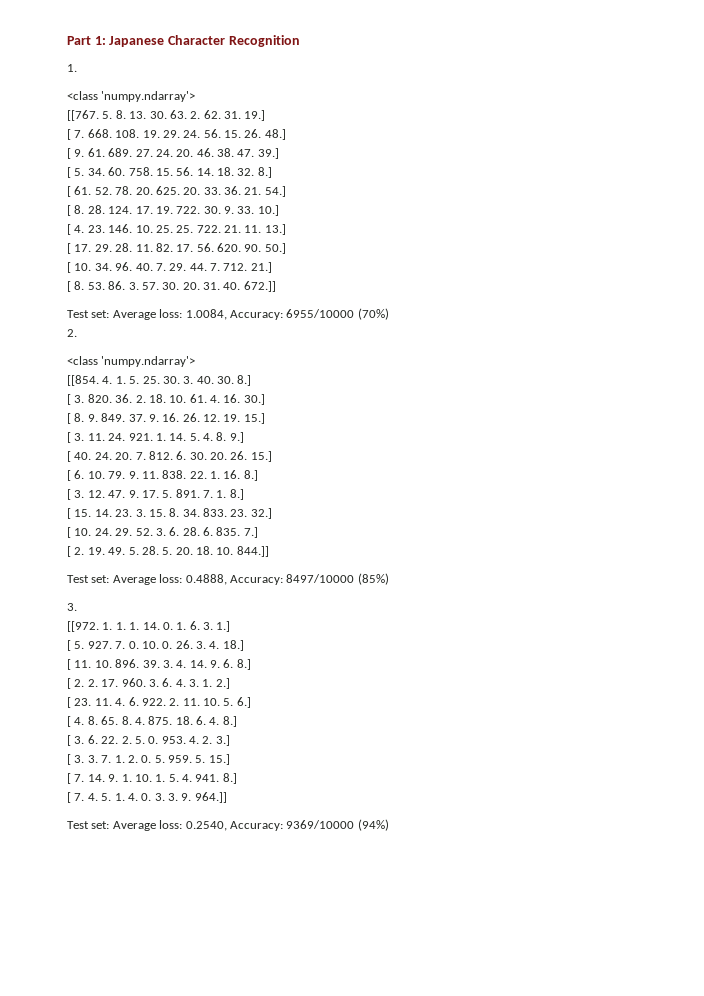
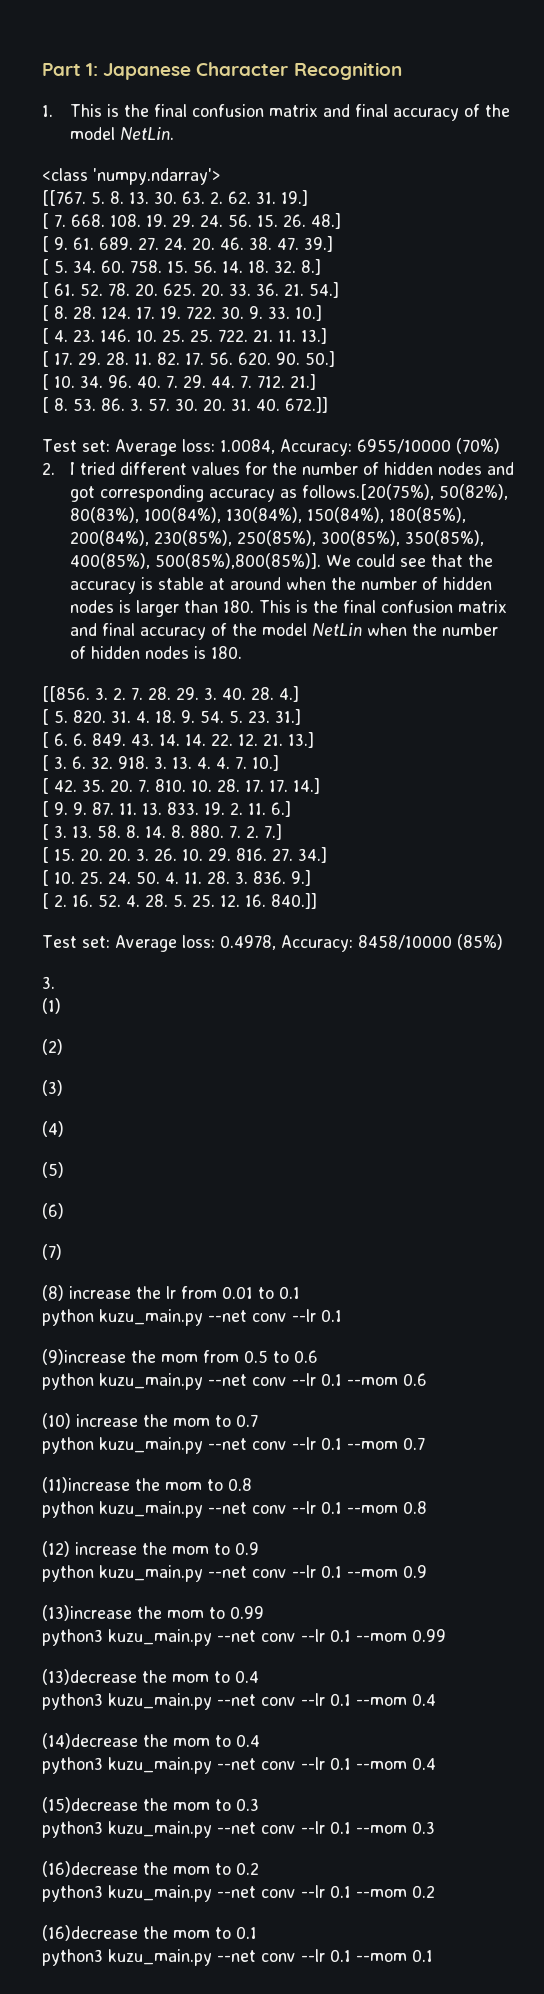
  Part 1: Japanese Character Recognition
- 1.
+ 1. This is the final confusion matrix and final accuracy of the model NetLin.
  Test set: Average loss: 1.0084, Accuracy: 6955/10000 (70%)
- 2.
- <class 'numpy.ndarray'>
- [[854. 4. 1. 5. 25. 30. 3. 40. 30. 8.]
- [ 3. 820. 36. 2. 18. 10. 61. 4. 16. 30.]
- [ 8. 9. 849. 37. 9. 16. 26. 12. 19. 15.]
- [ 3. 11. 24. 921. 1. 14. 5. 4. 8. 9.]
- [ 40. 24. 20. 7. 812. 6. 30. 20. 26. 15.]
- [ 6. 10. 79. 9. 11. 838. 22. 1. 16. 8.]
- [ 3. 12. 47. 9. 17. 5. 891. 7. 1. 8.]
- [ 15. 14. 23. 3. 15. 8. 34. 833. 23. 32.]
- [ 10. 24. 29. 52. 3. 6. 28. 6. 835. 7.]
- [ 2. 19. 49. 5. 28. 5. 20. 18. 10. 844.]]
- Test set: Average loss: 0.4888, Accuracy: 8497/10000 (85%)
+ 2. I tried different values for the number of hidden nodes and got corresponding accuracy as follows.[20(75%), 50(82%), 80(83%), 100(84%), 130(84%), 150(84%), 180(85%), 200(84%), 230(85%), 250(85%), 300(85%), 350(85%), 400(85%), 500(85%),800(85%)]. We could see that the accuracy is stable at around when the number of hidden nodes is larger than 180. This is the final confusion matrix and final accuracy of the model NetLin when the number of hidden nodes is 180.
+ [[856. 3. 2. 7. 28. 29. 3. 40. 28. 4.]
+ [ 5. 820. 31. 4. 18. 9. 54. 5. 23. 31.]
+ [ 6. 6. 849. 43. 14. 14. 22. 12. 21. 13.]
+ [ 3. 6. 32. 918. 3. 13. 4. 4. 7. 10.]
+ [ 42. 35. 20. 7. 810. 10. 28. 17. 17. 14.]
+ [ 9. 9. 87. 11. 13. 833. 19. 2. 11. 6.]
+ [ 3. 13. 58. 8. 14. 8. 880. 7. 2. 7.]
+ [ 15. 20. 20. 3. 26. 10. 29. 816. 27. 34.]
+ [ 10. 25. 24. 50. 4. 11. 28. 3. 836. 9.]
+ [ 2. 16. 52. 4. 28. 5. 25. 12. 16. 840.]]
+ Test set: Average loss: 0.4978, Accuracy: 8458/10000 (85%)
- [[972. 1. 1. 1. 14. 0. 1. 6. 3. 1.]
- [ 5. 927. 7. 0. 10. 0. 26. 3. 4. 18.]
- [ 11. 10. 896. 39. 3. 4. 14. 9. 6. 8.]
- [ 2. 2. 17. 960. 3. 6. 4. 3. 1. 2.]
- [ 23. 11. 4. 6. 922. 2. 11. 10. 5. 6.]
- [ 4. 8. 65. 8. 4. 875. 18. 6. 4. 8.]
- [ 3. 6. 22. 2. 5. 0. 953. 4. 2. 3.]
- [ 3. 3. 7. 1. 2. 0. 5. 959. 5. 15.]
- [ 7. 14. 9. 1. 10. 1. 5. 4. 941. 8.]
- [ 7. 4. 5. 1. 4. 0. 3. 3. 9. 964.]]
- Test set: Average loss: 0.2540, Accuracy: 9369/10000 (94%)
+ (1)
+ (2)
+ (3)
+ (4)
+ (5)
+ (6)
+ (7)
+ (8) increase the lr from 0.01 to 0.1
+ python kuzu_main.py --net conv --lr 0.1
+ (9)increase the mom from 0.5 to 0.6
+ python kuzu_main.py --net conv --lr 0.1 --mom 0.6
+ (10) increase the mom to 0.7
+ python kuzu_main.py --net conv --lr 0.1 --mom 0.7
+ (11)increase the mom to 0.8
+ python kuzu_main.py --net conv --lr 0.1 --mom 0.8
+ (12) increase the mom to 0.9
+ python kuzu_main.py --net conv --lr 0.1 --mom 0.9
+ (13)increase the mom to 0.99
+ python3 kuzu_main.py --net conv --lr 0.1 --mom 0.99
+ (13)decrease the mom to 0.4
+ python3 kuzu_main.py --net conv --lr 0.1 --mom 0.4
+ (14)decrease the mom to 0.4
+ python3 kuzu_main.py --net conv --lr 0.1 --mom 0.4
+ (15)decrease the mom to 0.3
+ python3 kuzu_main.py --net conv --lr 0.1 --mom 0.3
+ (16)decrease the mom to 0.2
+ python3 kuzu_main.py --net conv --lr 0.1 --mom 0.2
+ (16)decrease the mom to 0.1
+ python3 kuzu_main.py --net conv --lr 0.1 --mom 0.1

